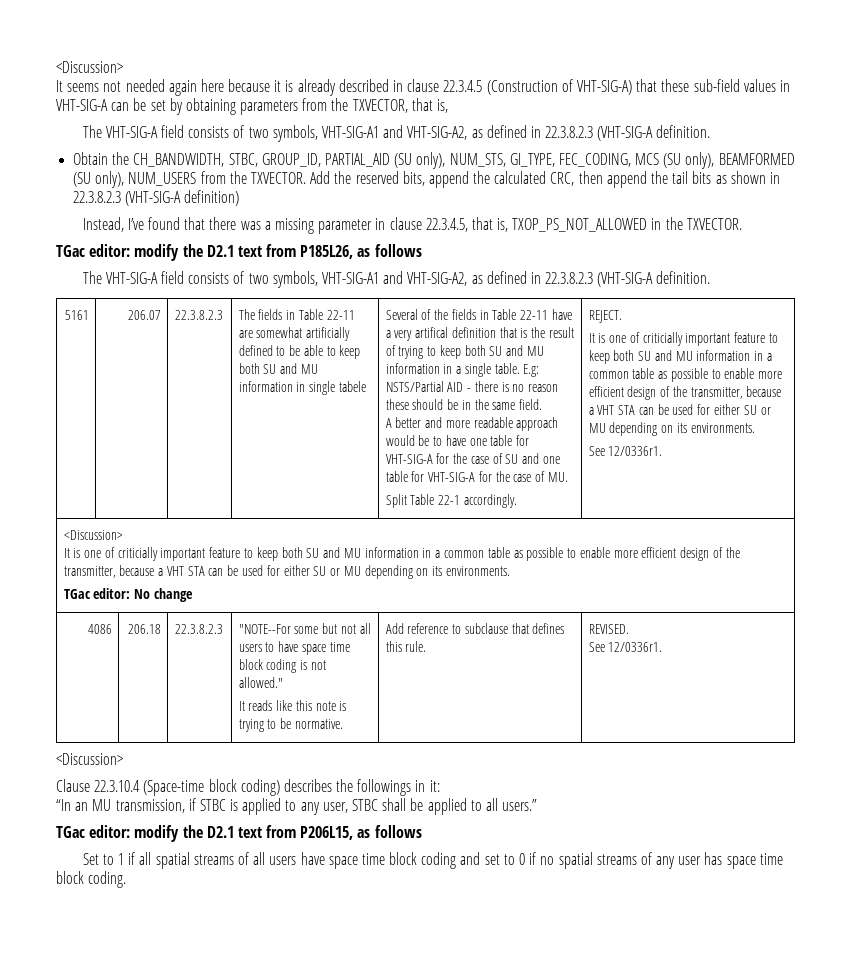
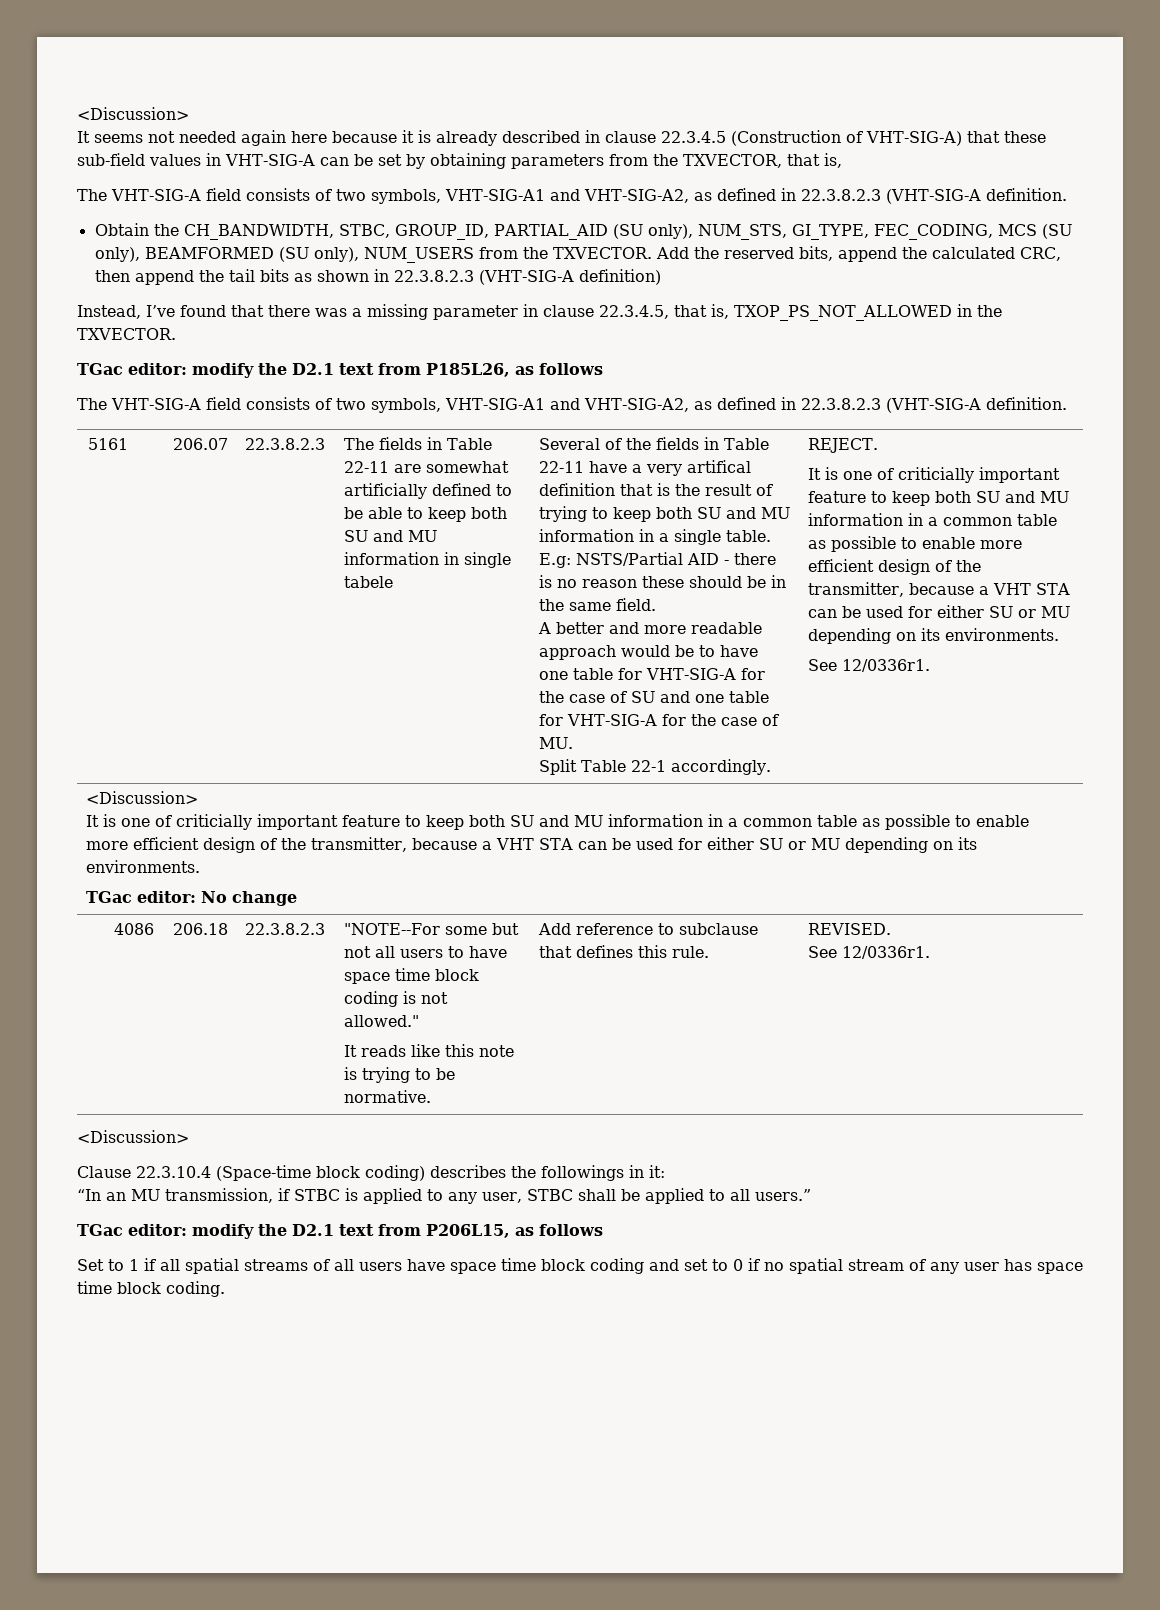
- Set to 1 if all spatial streams of all users have space time block coding and set to 0 if no spatial streams of any user has space time block coding.
+ Set to 1 if all spatial streams of all users have space time block coding and set to 0 if no spatial stream of any user has space time block coding.

